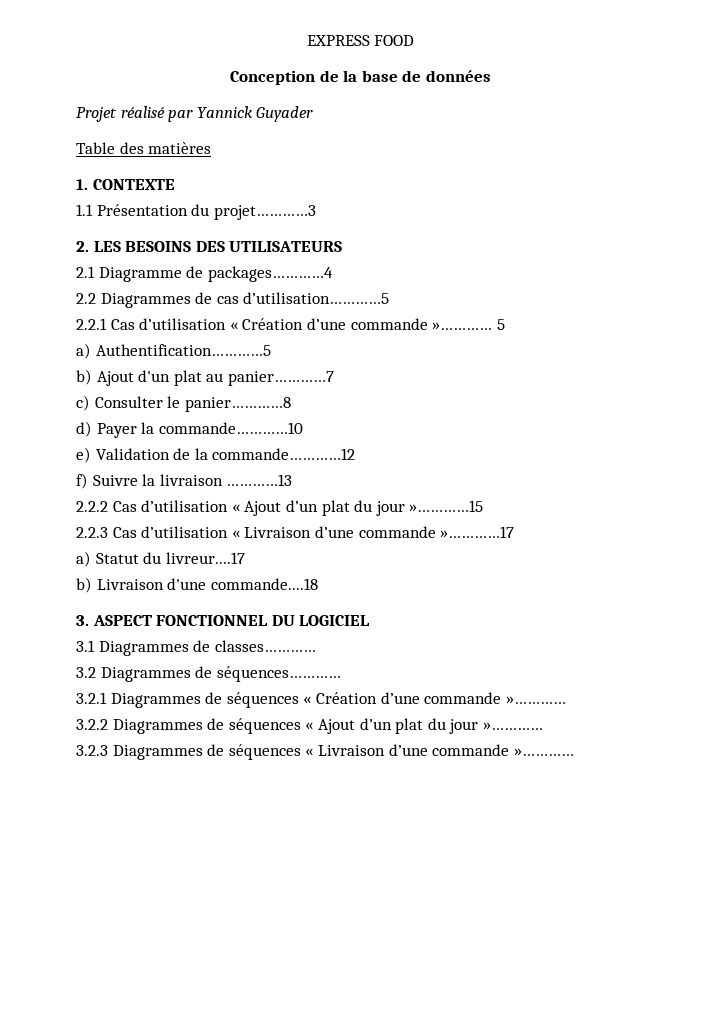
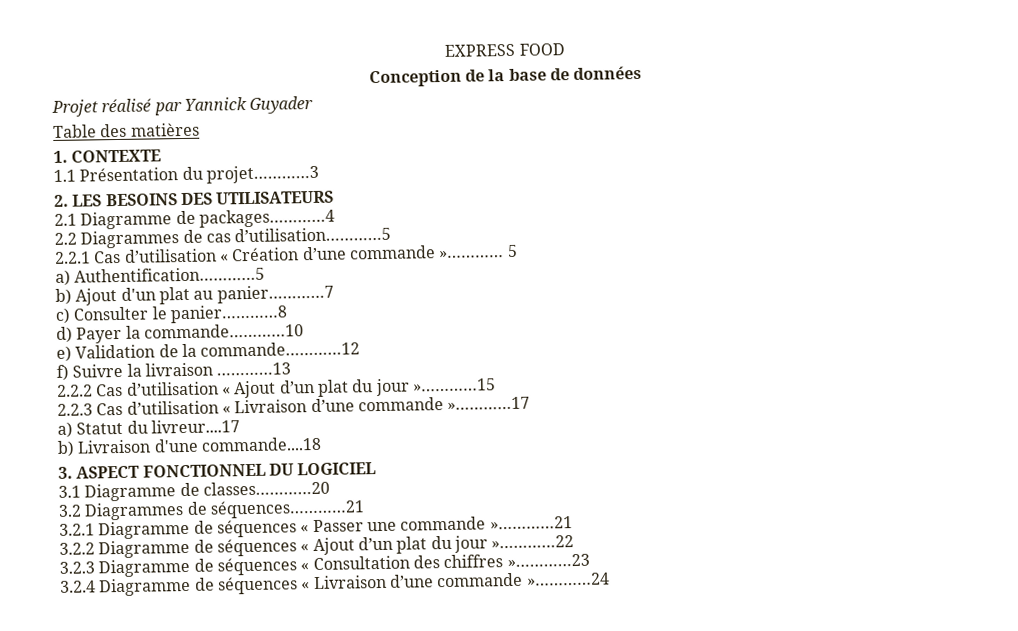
- 3.1 Diagrammes de classes…………
+ 3.1 Diagramme de classes…………20
- 3.2 Diagrammes de séquences…………
+ 3.2 Diagrammes de séquences…………21
- 3.2.1 Diagrammes de séquences « Création d’une commande »…………
+ 3.2.1 Diagramme de séquences « Passer une commande »…………21
- 3.2.2 Diagrammes de séquences « Ajout d’un plat du jour »…………
+ 3.2.2 Diagramme de séquences « Ajout d’un plat du jour »…………22
- 3.2.3 Diagrammes de séquences « Livraison d’une commande »…………
+ 3.2.3 Diagramme de séquences « Consultation des chiffres »…………23
+ 3.2.4 Diagramme de séquences « Livraison d’une commande »…………24

